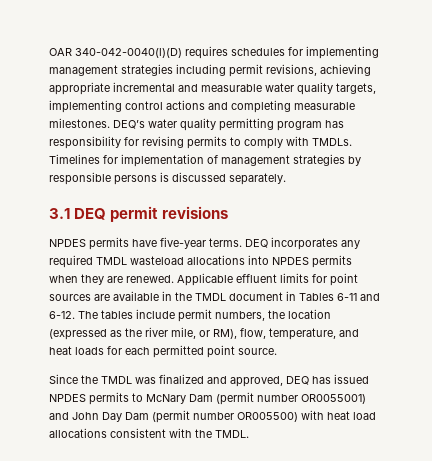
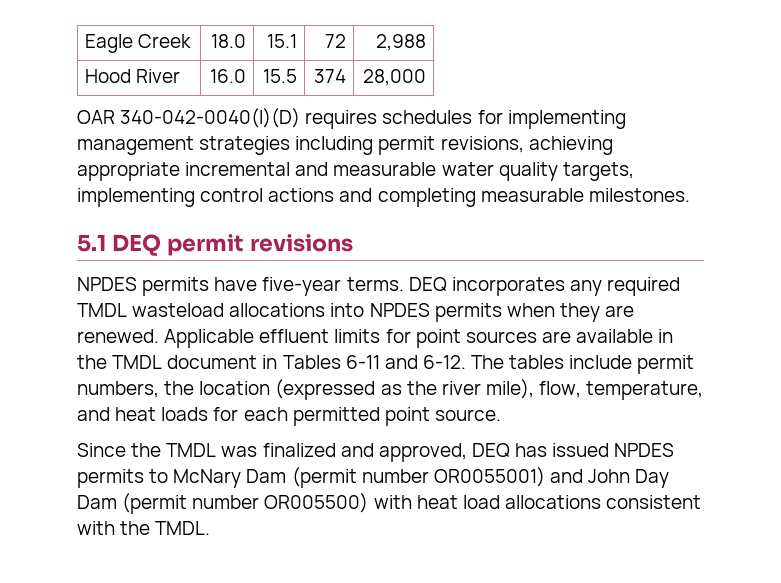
+ Eagle Creek | 18.0 | 15.1 | 72 | 2,988
+ Hood River | 16.0 | 15.5 | 374 | 28,000
- OAR 340-042-0040(l)(D) requires schedules for implementing management strategies including permit revisions, achieving appropriate incremental and measurable water quality targets, implementing control actions and completing measurable milestones. DEQ’s water quality permitting program has responsibility for revising permits to comply with TMDLs. Timelines for implementation of management strategies by responsible persons is discussed separately.
- 3.1 DEQ permit revisions
+ OAR 340-042-0040(l)(D) requires schedules for implementing management strategies including permit revisions, achieving appropriate incremental and measurable water quality targets, implementing control actions and completing measurable milestones.
+ 5.1 DEQ permit revisions
- The tables include permit numbers, the location (expressed as the river mile, or RM), flow, temperature, and heat loads for each permitted point source.
+ The tables include permit numbers, the location (expressed as the river mile), flow, temperature, and heat loads for each permitted point source.

